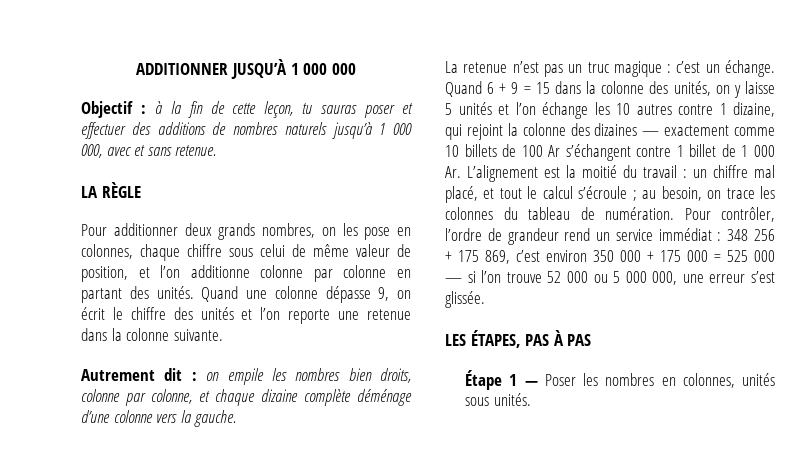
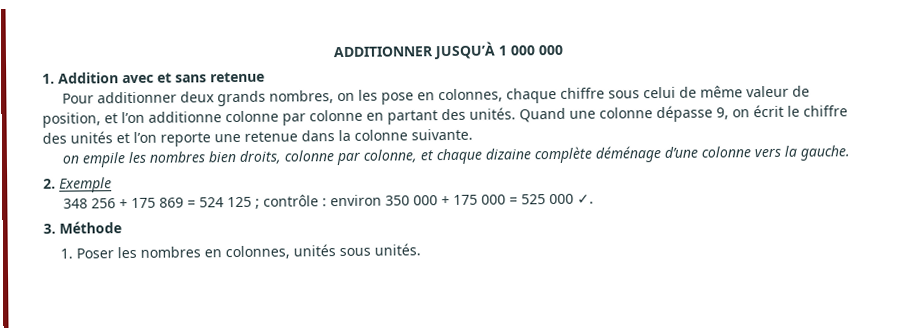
- Objectif : à la fin de cette leçon, tu sauras poser et effectuer des additions de nombres naturels jusqu’à 1 000 000, avec et sans retenue.
- LA RÈGLE
+ 1. Addition avec et sans retenue
- Autrement dit : on empile les nombres bien droits, colonne par colonne, et chaque dizaine complète déménage d’une colonne vers la gauche.
+ on empile les nombres bien droits, colonne par colonne, et chaque dizaine complète déménage d’une colonne vers la gauche.
- La retenue n’est pas un truc magique : c’est un échange. Quand 6 + 9 = 15 dans la colonne des unités, on y laisse 5 unités et l’on échange les 10 autres contre 1 dizaine, qui rejoint la colonne des dizaines — exactement comme 10 billets de 100 Ar s’échangent contre 1 billet de 1 000 Ar. L’alignement est la moitié du travail : un chiffre mal placé, et tout le calcul s’écroule ; au besoin, on trace les colonnes du tableau de numération. Pour contrôler, l’ordre de grandeur rend un service immédiat : 348 256 + 175 869, c’est environ 350 000 + 175 000 = 525 000 — si l’on trouve 52 000 ou 5 000 000, une erreur s’est glissée.
- LES ÉTAPES, PAS À PAS
- Étape 1 — Poser les nombres en colonnes, unités sous unités.
+ 2. Exemple
+ 348 256 + 175 869 = 524 125 ; contrôle : environ 350 000 + 175 000 = 525 000 ✓.
+ 3. Méthode
+ 1. Poser les nombres en colonnes, unités sous unités.

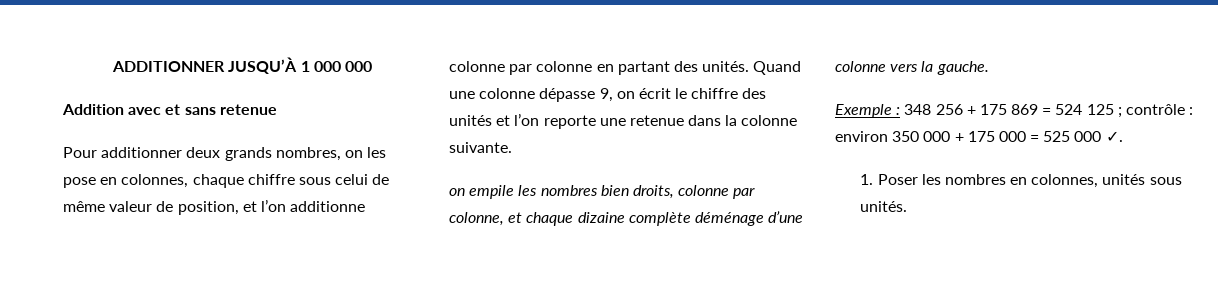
- 1. Addition avec et sans retenue
+ Addition avec et sans retenue
- 2. Exemple
- 348 256 + 175 869 = 524 125 ; contrôle : environ 350 000 + 175 000 = 525 000 ✓.
+ Exemple : 348 256 + 175 869 = 524 125 ; contrôle : environ 350 000 + 175 000 = 525 000 ✓.
- 3. Méthode

